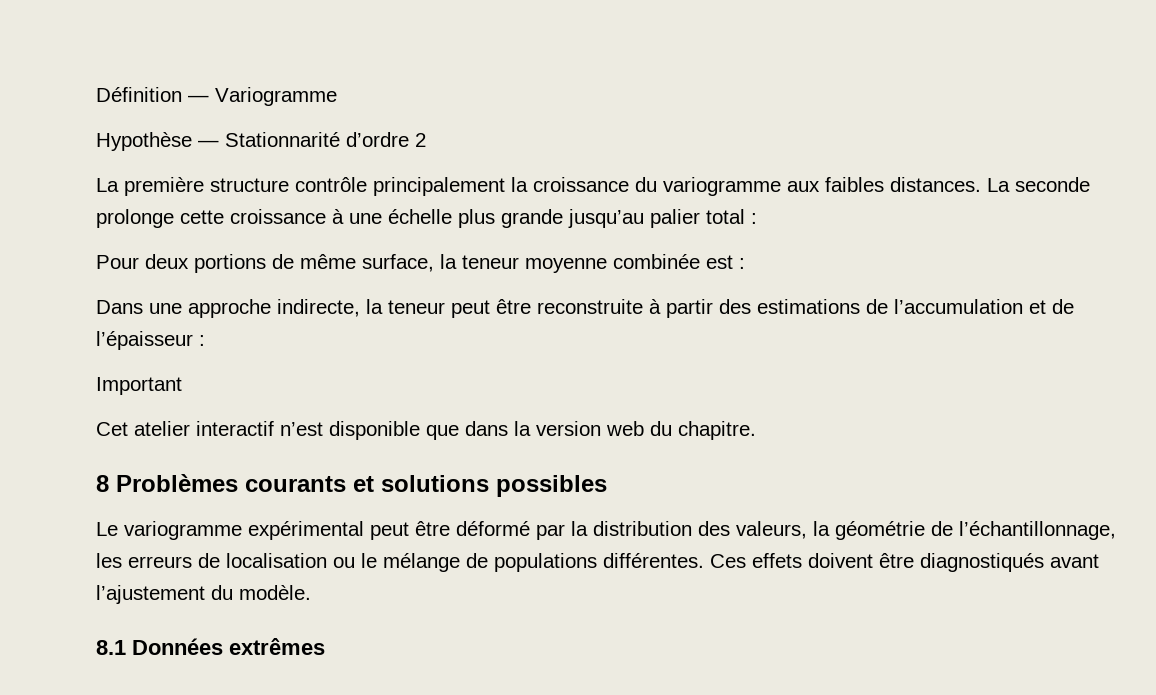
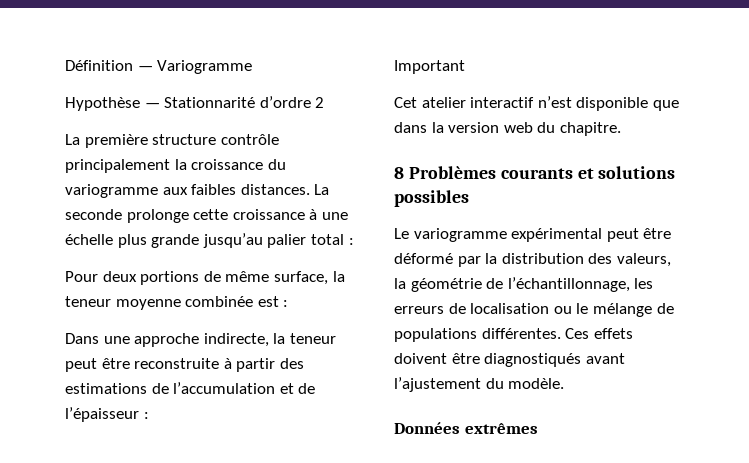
- 8.1 Données extrêmes
+ Données extrêmes

